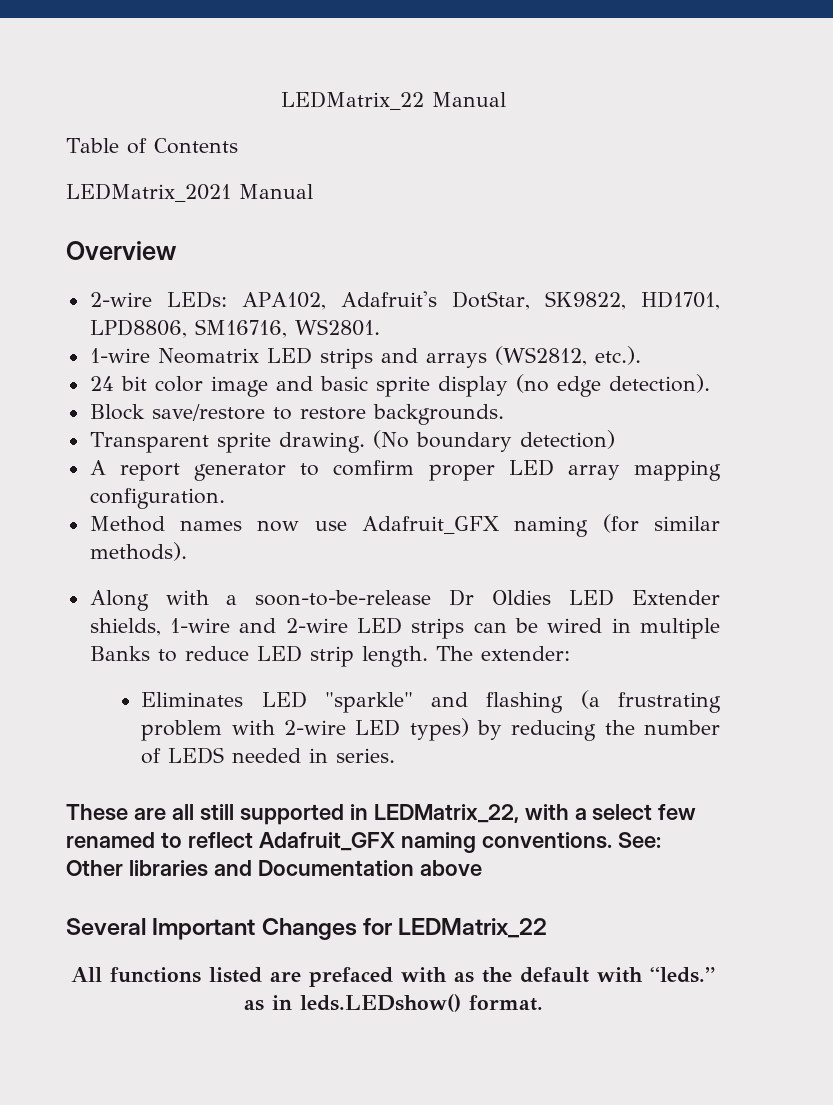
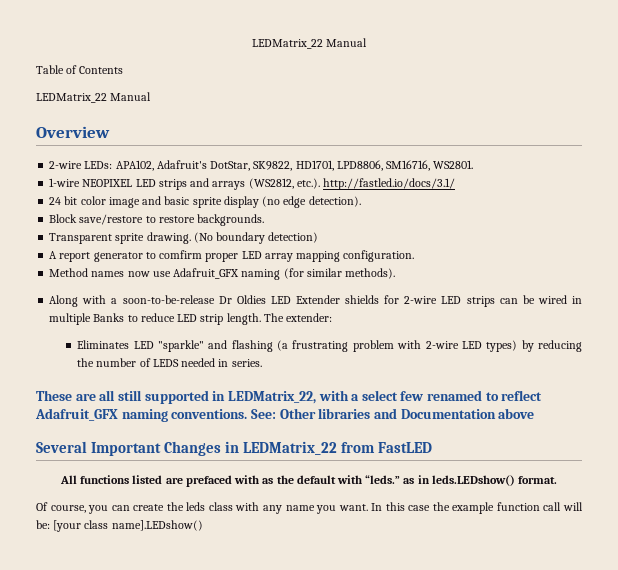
  Table of Contents
- LEDMatrix_2021 Manual
+ LEDMatrix_22 Manual
- 1-wire Neomatrix LED strips and arrays (WS2812, etc.).
+ 1-wire NEOPIXEL LED strips and arrays (WS2812, etc.). http://fastled.io/docs/3.1/
- Along with a soon-to-be-release Dr Oldies LED Extender shields, 1-wire and 2-wire LED strips can be wired in multiple Banks to reduce LED strip length.
+ Along with a soon-to-be-release Dr Oldies LED Extender shields for 2-wire LED strips can be wired in multiple Banks to reduce LED strip length.
- Several Important Changes for LEDMatrix_22
+ Several Important Changes in LEDMatrix_22 from FastLED
+ Of course, you can create the leds class with any name you want. In this case the example function call will be: [your class name].LEDshow()

